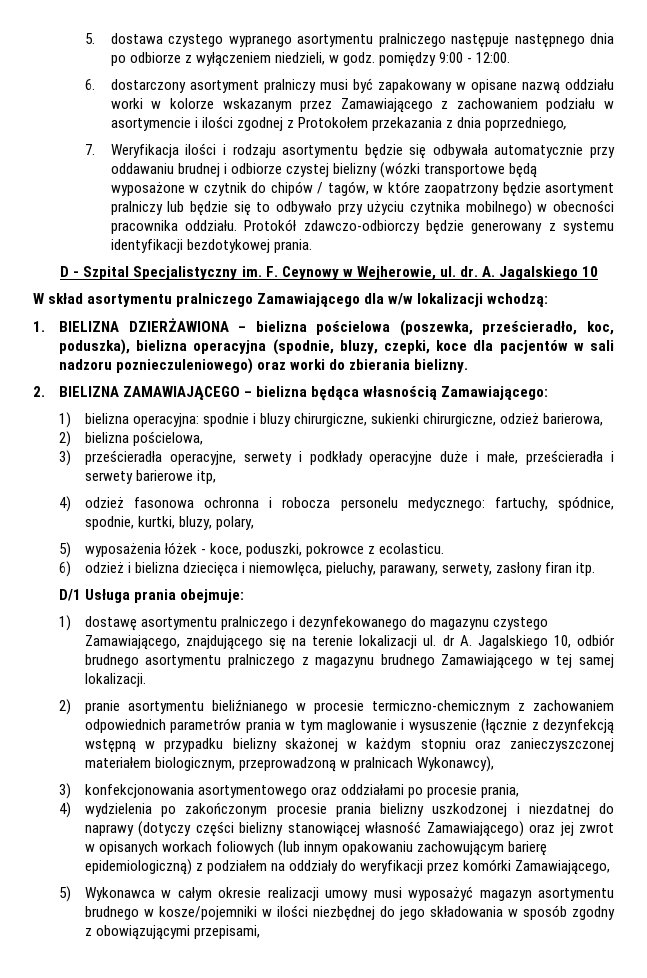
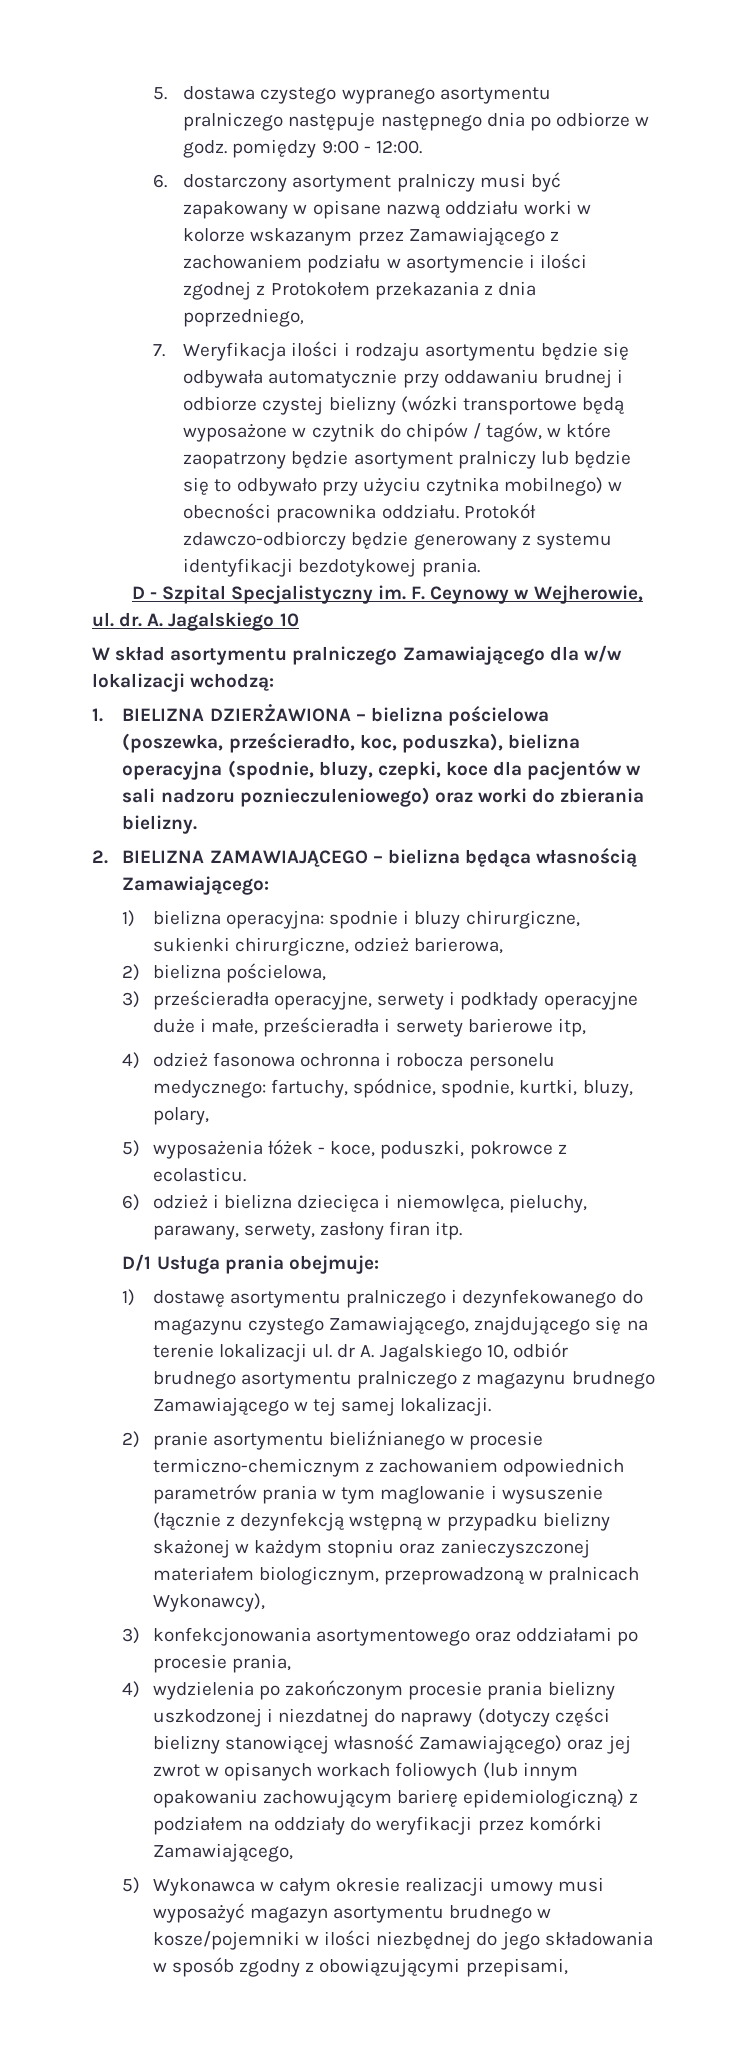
- 5. dostawa czystego wypranego asortymentu pralniczego następuje następnego dnia po odbiorze z wyłączeniem niedzieli, w godz. pomiędzy 9:00 - 12:00.
+ 5. dostawa czystego wypranego asortymentu pralniczego następuje następnego dnia po odbiorze w godz. pomiędzy 9:00 - 12:00.

